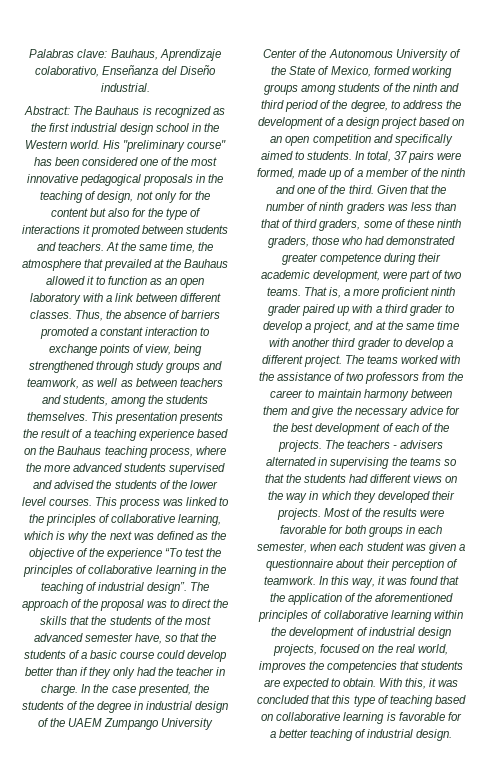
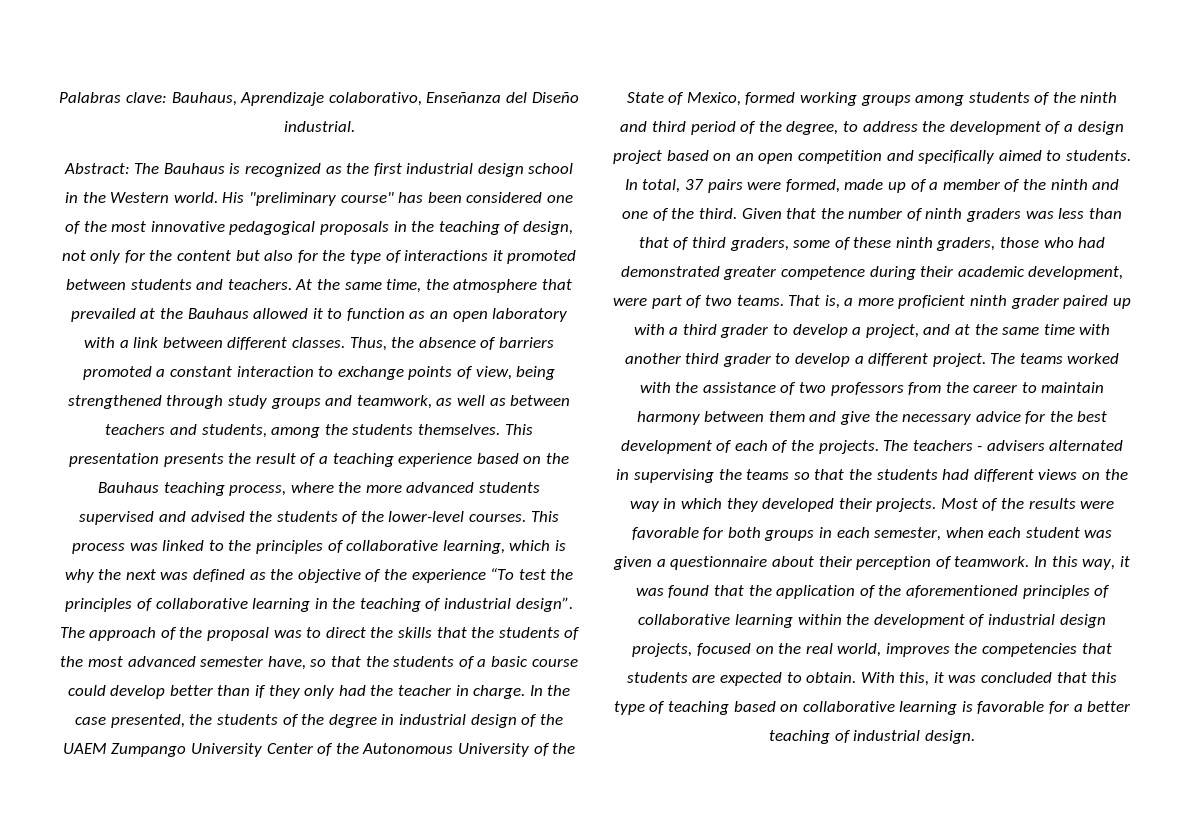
- This presentation presents the result of a teaching experience based on the Bauhaus teaching process, where the more advanced students supervised and advised the students of the lower level courses.
+ This presentation presents the result of a teaching experience based on the Bauhaus teaching process, where the more advanced students supervised and advised the students of the lower-level courses.

